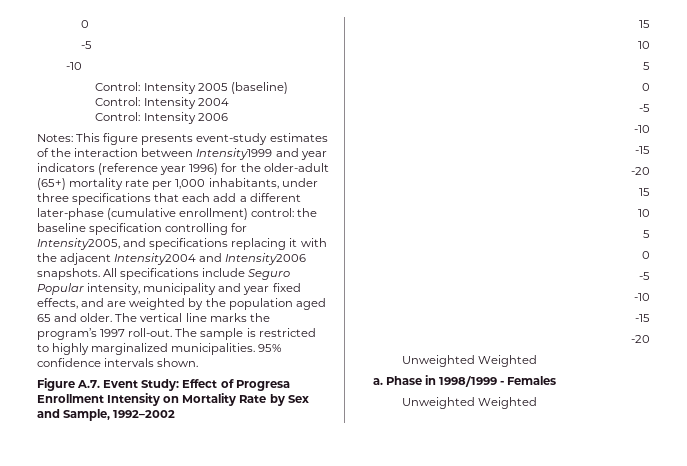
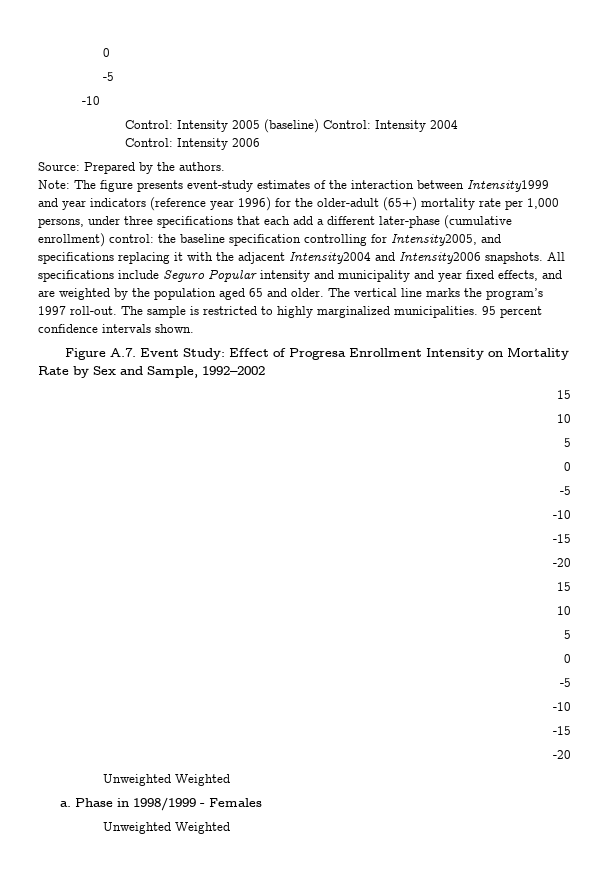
- Notes: This figure presents event-study estimates of the interaction between Intensity1999 and year indicators (reference year 1996) for the older-adult (65+) mortality rate per 1,000 inhabitants, under three specifications that each add a different later-phase (cumulative enrollment) control: the baseline specification controlling for Intensity2005, and specifications replacing it with the adjacent Intensity2004 and Intensity2006 snapshots.
+ Source: Prepared by the authors.
+ Note: The figure presents event-study estimates of the interaction between Intensity1999 and year indicators (reference year 1996) for the older-adult (65+) mortality rate per 1,000 persons, under three specifications that each add a different later-phase (cumulative enrollment) control: the baseline specification controlling for Intensity2005, and specifications replacing it with the adjacent Intensity2004 and Intensity2006 snapshots.
- All specifications include Seguro Popular intensity, municipality and year fixed effects, and are weighted by the population aged 65 and older.
+ All specifications include Seguro Popular intensity and municipality and year fixed effects, and are weighted by the population aged 65 and older.
- 95% confidence intervals shown.
+ 95 percent confidence intervals shown.

